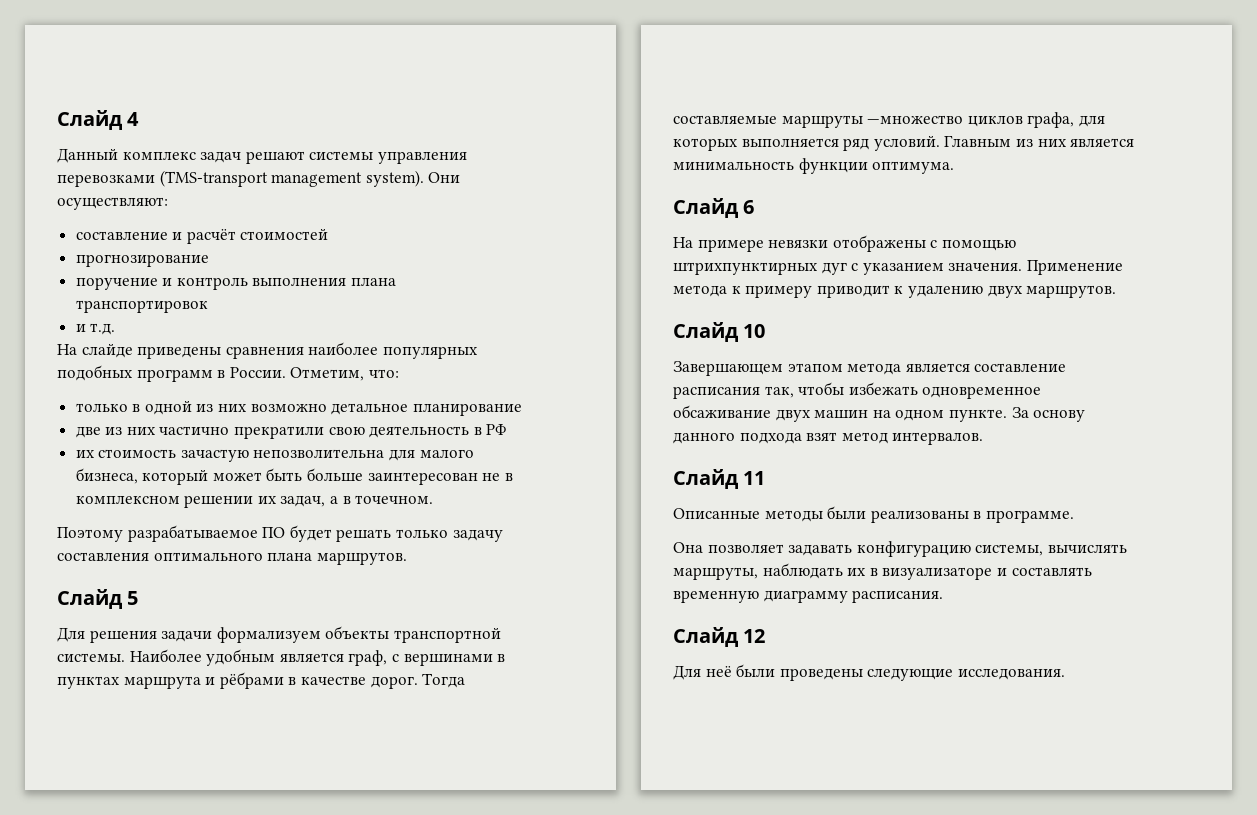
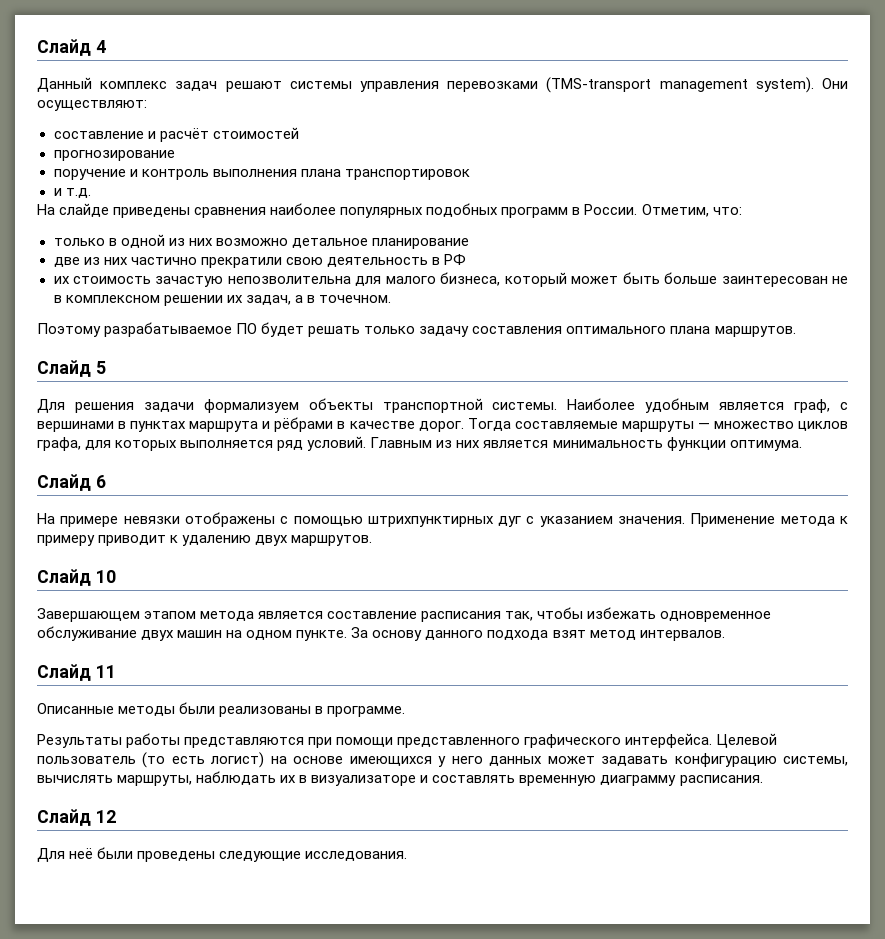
- Тогда составляемые маршруты —множество циклов графа, для которых выполняется ряд условий.
+ Тогда составляемые маршруты — множество циклов графа, для которых выполняется ряд условий.
- Завершающем этапом метода является составление расписания так, чтобы избежать одновременное обсаживание двух машин на одном пункте.
+ Завершающем этапом метода является составление расписания так, чтобы избежать одновременное обслуживание двух машин на одном пункте.
- Она позволяет задавать конфигурацию системы, вычислять маршруты, наблюдать их в визуализаторе и составлять временную диаграмму расписания.
+ Результаты работы представляются при помощи представленного графического интерфейса. Целевой пользователь (то есть логист) на основе имеющихся у него данных может задавать конфигурацию системы, вычислять маршруты, наблюдать их в визуализаторе и составлять временную диаграмму расписания.

